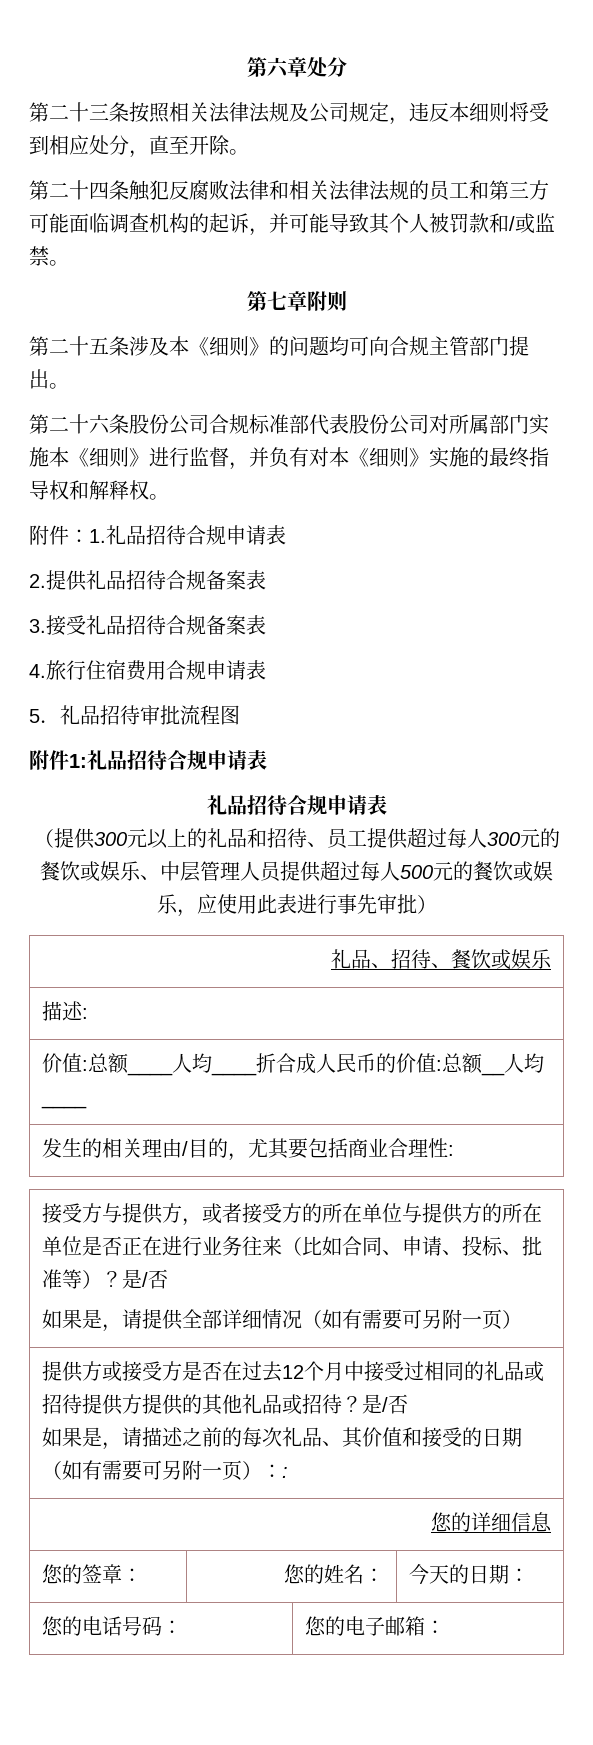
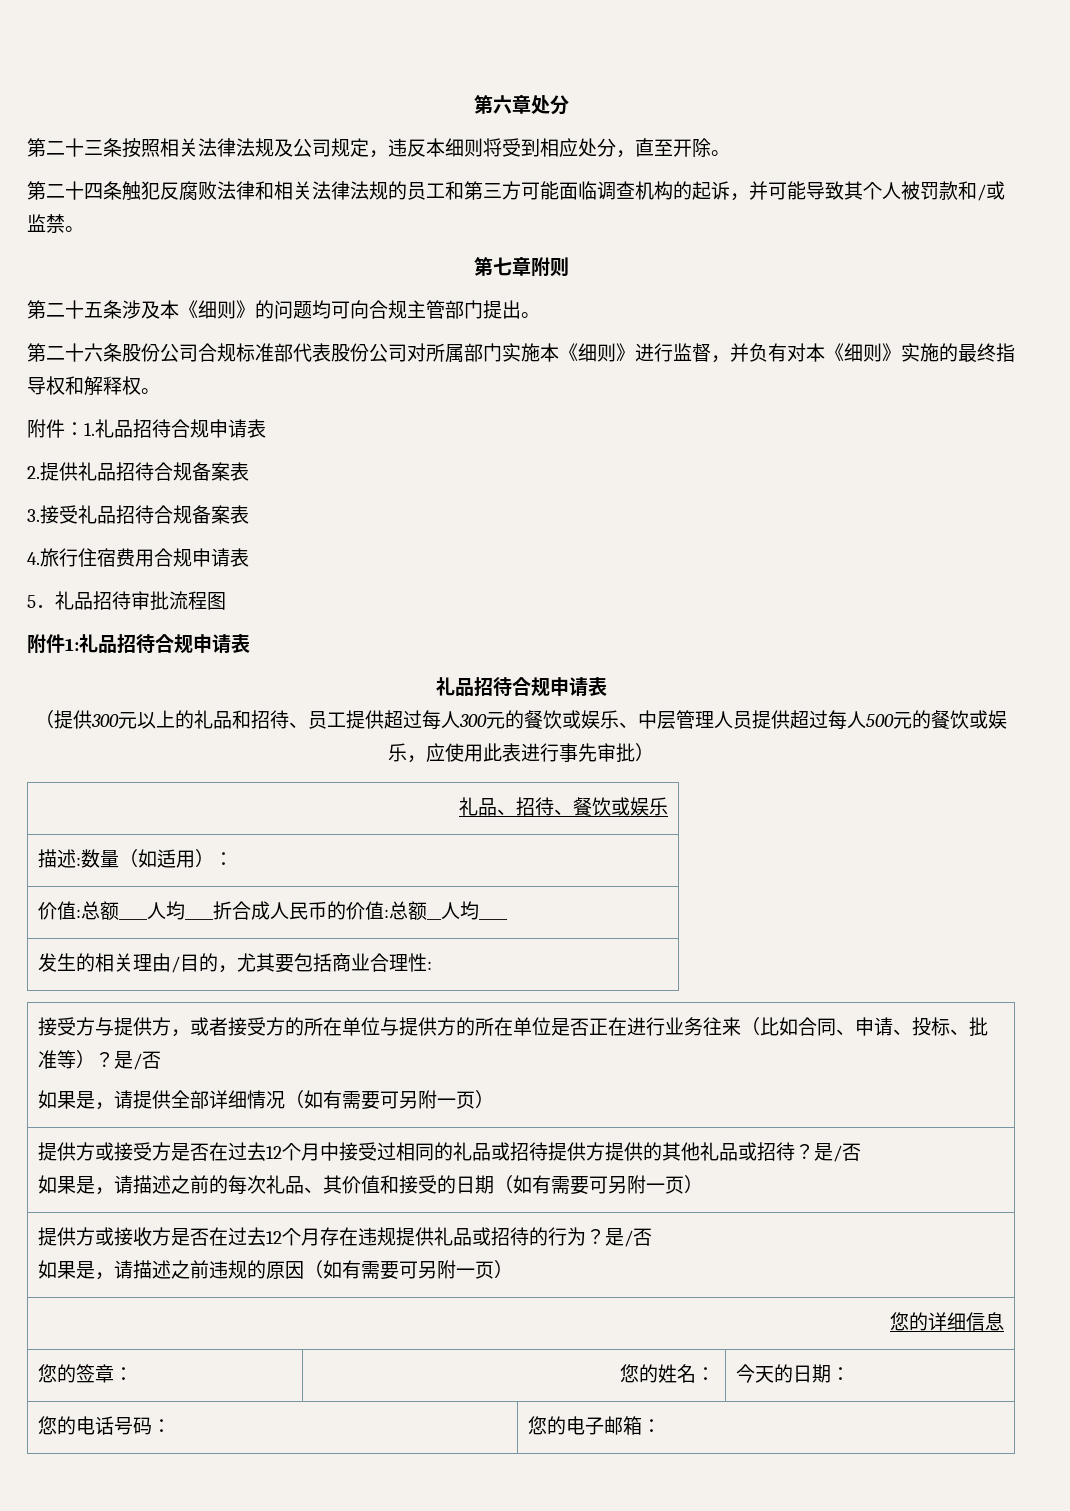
- 描述:
+ 描述:数量（如适用）：
- 如果是，请描述之前的每次礼品、其价值和接受的日期（如有需要可另附一页）：:
+ 如果是，请描述之前的每次礼品、其价值和接受的日期（如有需要可另附一页）
+ 提供方或接收方是否在过去12个月存在违规提供礼品或招待的行为？是/否
+ 如果是，请描述之前违规的原因（如有需要可另附一页）

